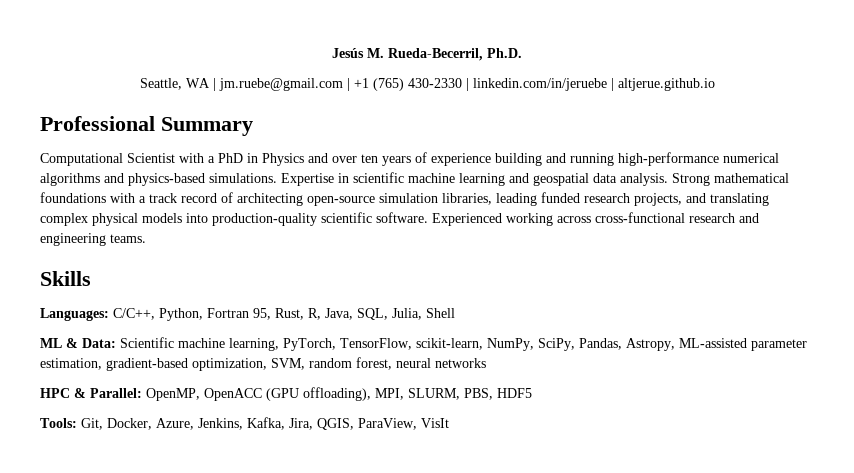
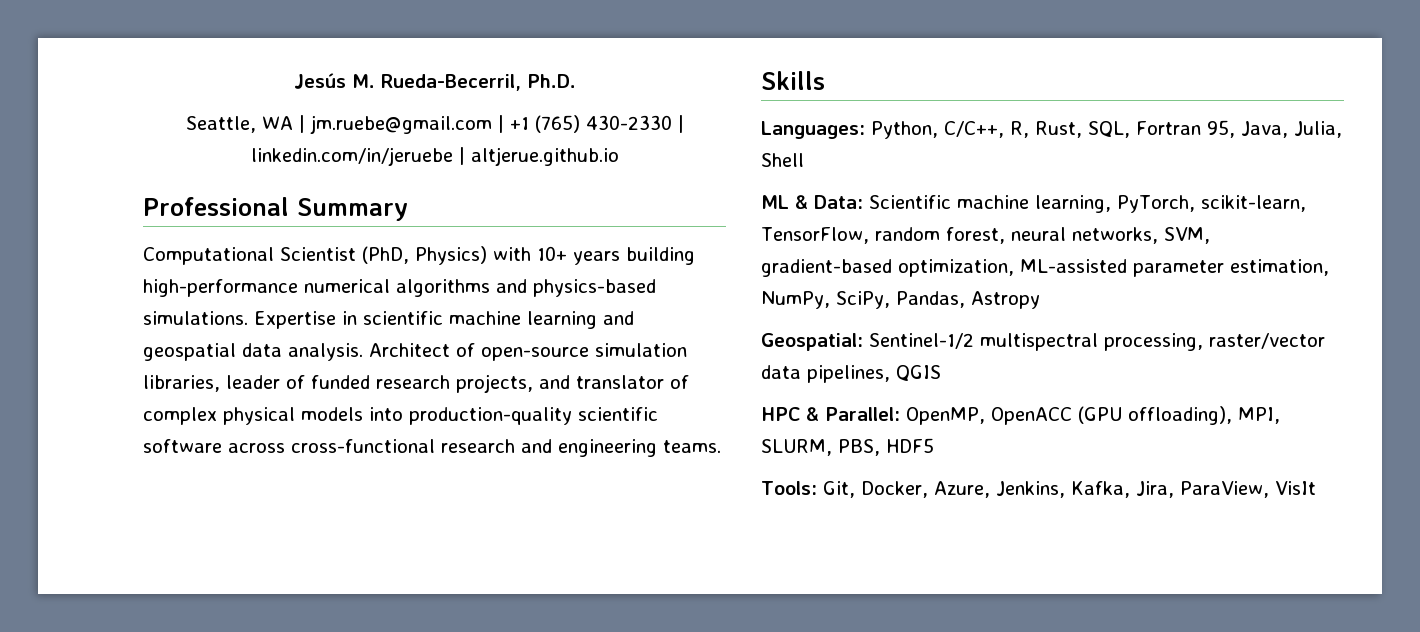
- Computational Scientist with a PhD in Physics and over ten years of experience building and running high-performance numerical algorithms and physics-based simulations.
+ Computational Scientist (PhD, Physics) with 10+ years building high-performance numerical algorithms and physics-based simulations.
- Strong mathematical foundations with a track record of architecting open-source simulation libraries, leading funded research projects, and translating complex physical models into production-quality scientific software. Experienced working across cross-functional research and engineering teams.
+ Architect of open-source simulation libraries, leader of funded research projects, and translator of complex physical models into production-quality scientific software across cross-functional research and engineering teams.
- Languages: C/C++, Python, Fortran 95, Rust, R, Java, SQL, Julia, Shell
+ Languages: Python, C/C++, R, Rust, SQL, Fortran 95, Java, Julia, Shell
- ML & Data: Scientific machine learning, PyTorch, TensorFlow, scikit-learn, NumPy, SciPy, Pandas, Astropy, ML-assisted parameter estimation, gradient-based optimization, SVM, random forest, neural networks
+ ML & Data: Scientific machine learning, PyTorch, scikit-learn, TensorFlow, random forest, neural networks, SVM, gradient-based optimization, ML-assisted parameter estimation, NumPy, SciPy, Pandas, Astropy
+ Geospatial: Sentinel-1/2 multispectral processing, raster/vector data pipelines, QGIS
- Tools: Git, Docker, Azure, Jenkins, Kafka, Jira, QGIS, ParaView, VisIt
+ Tools: Git, Docker, Azure, Jenkins, Kafka, Jira, ParaView, VisIt

